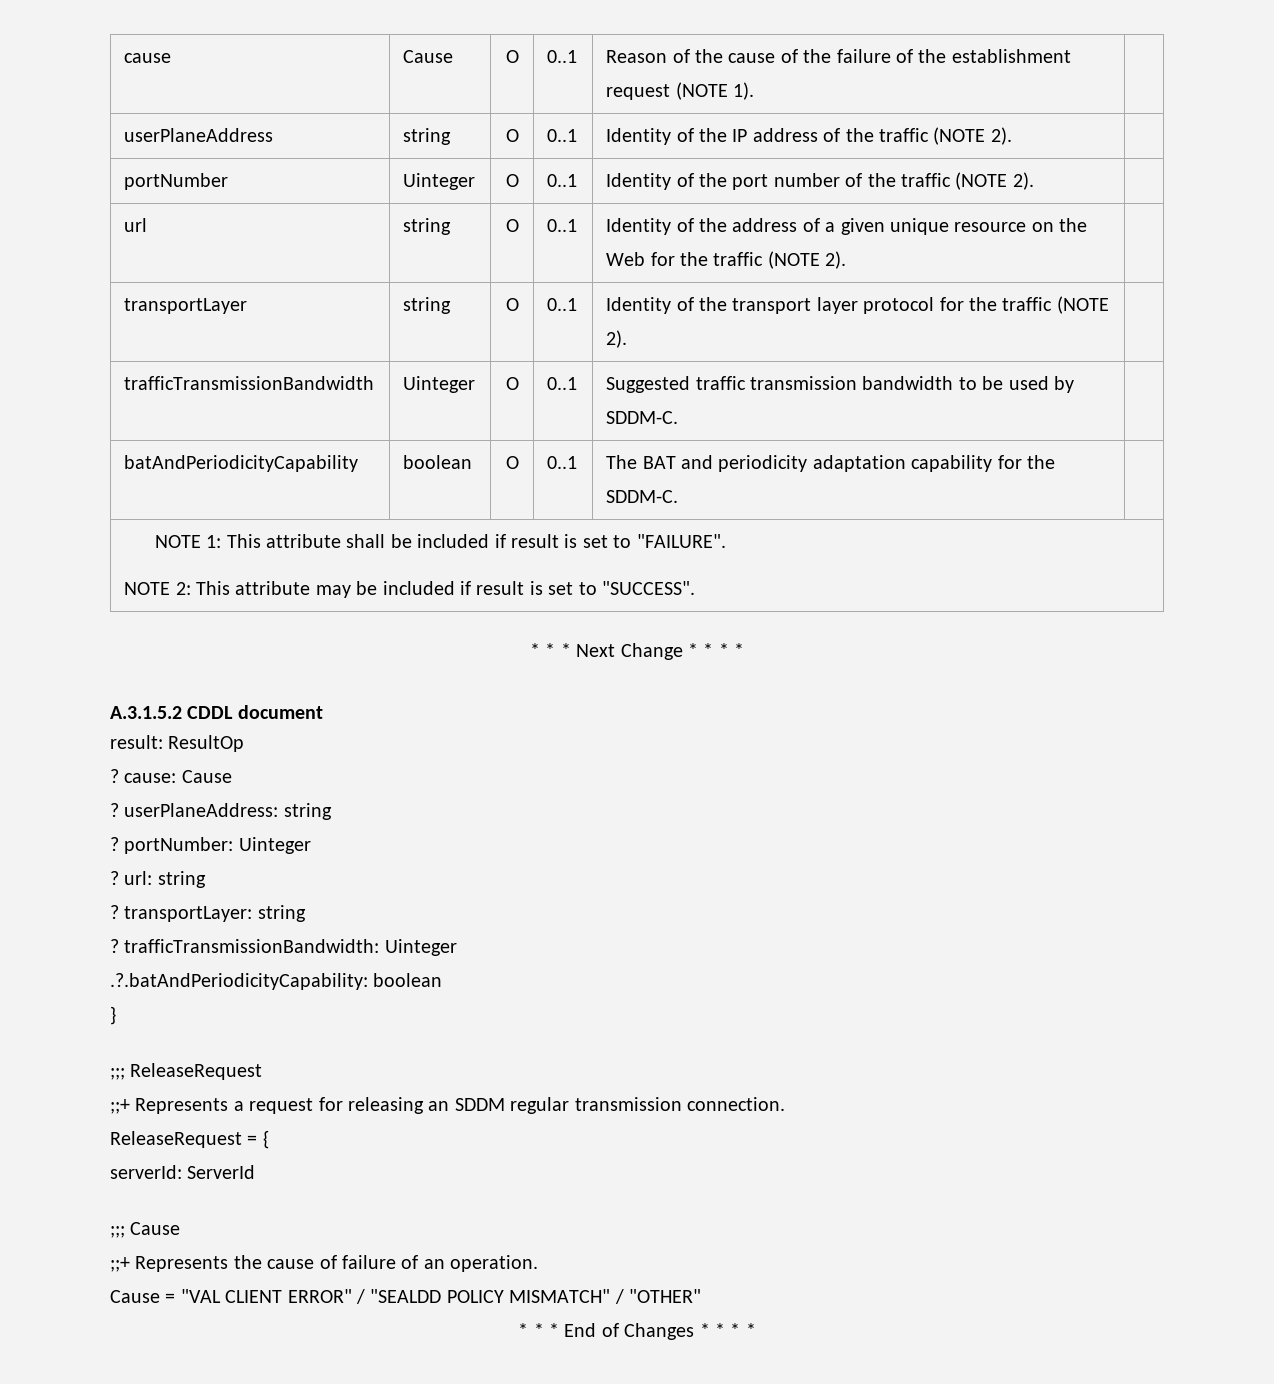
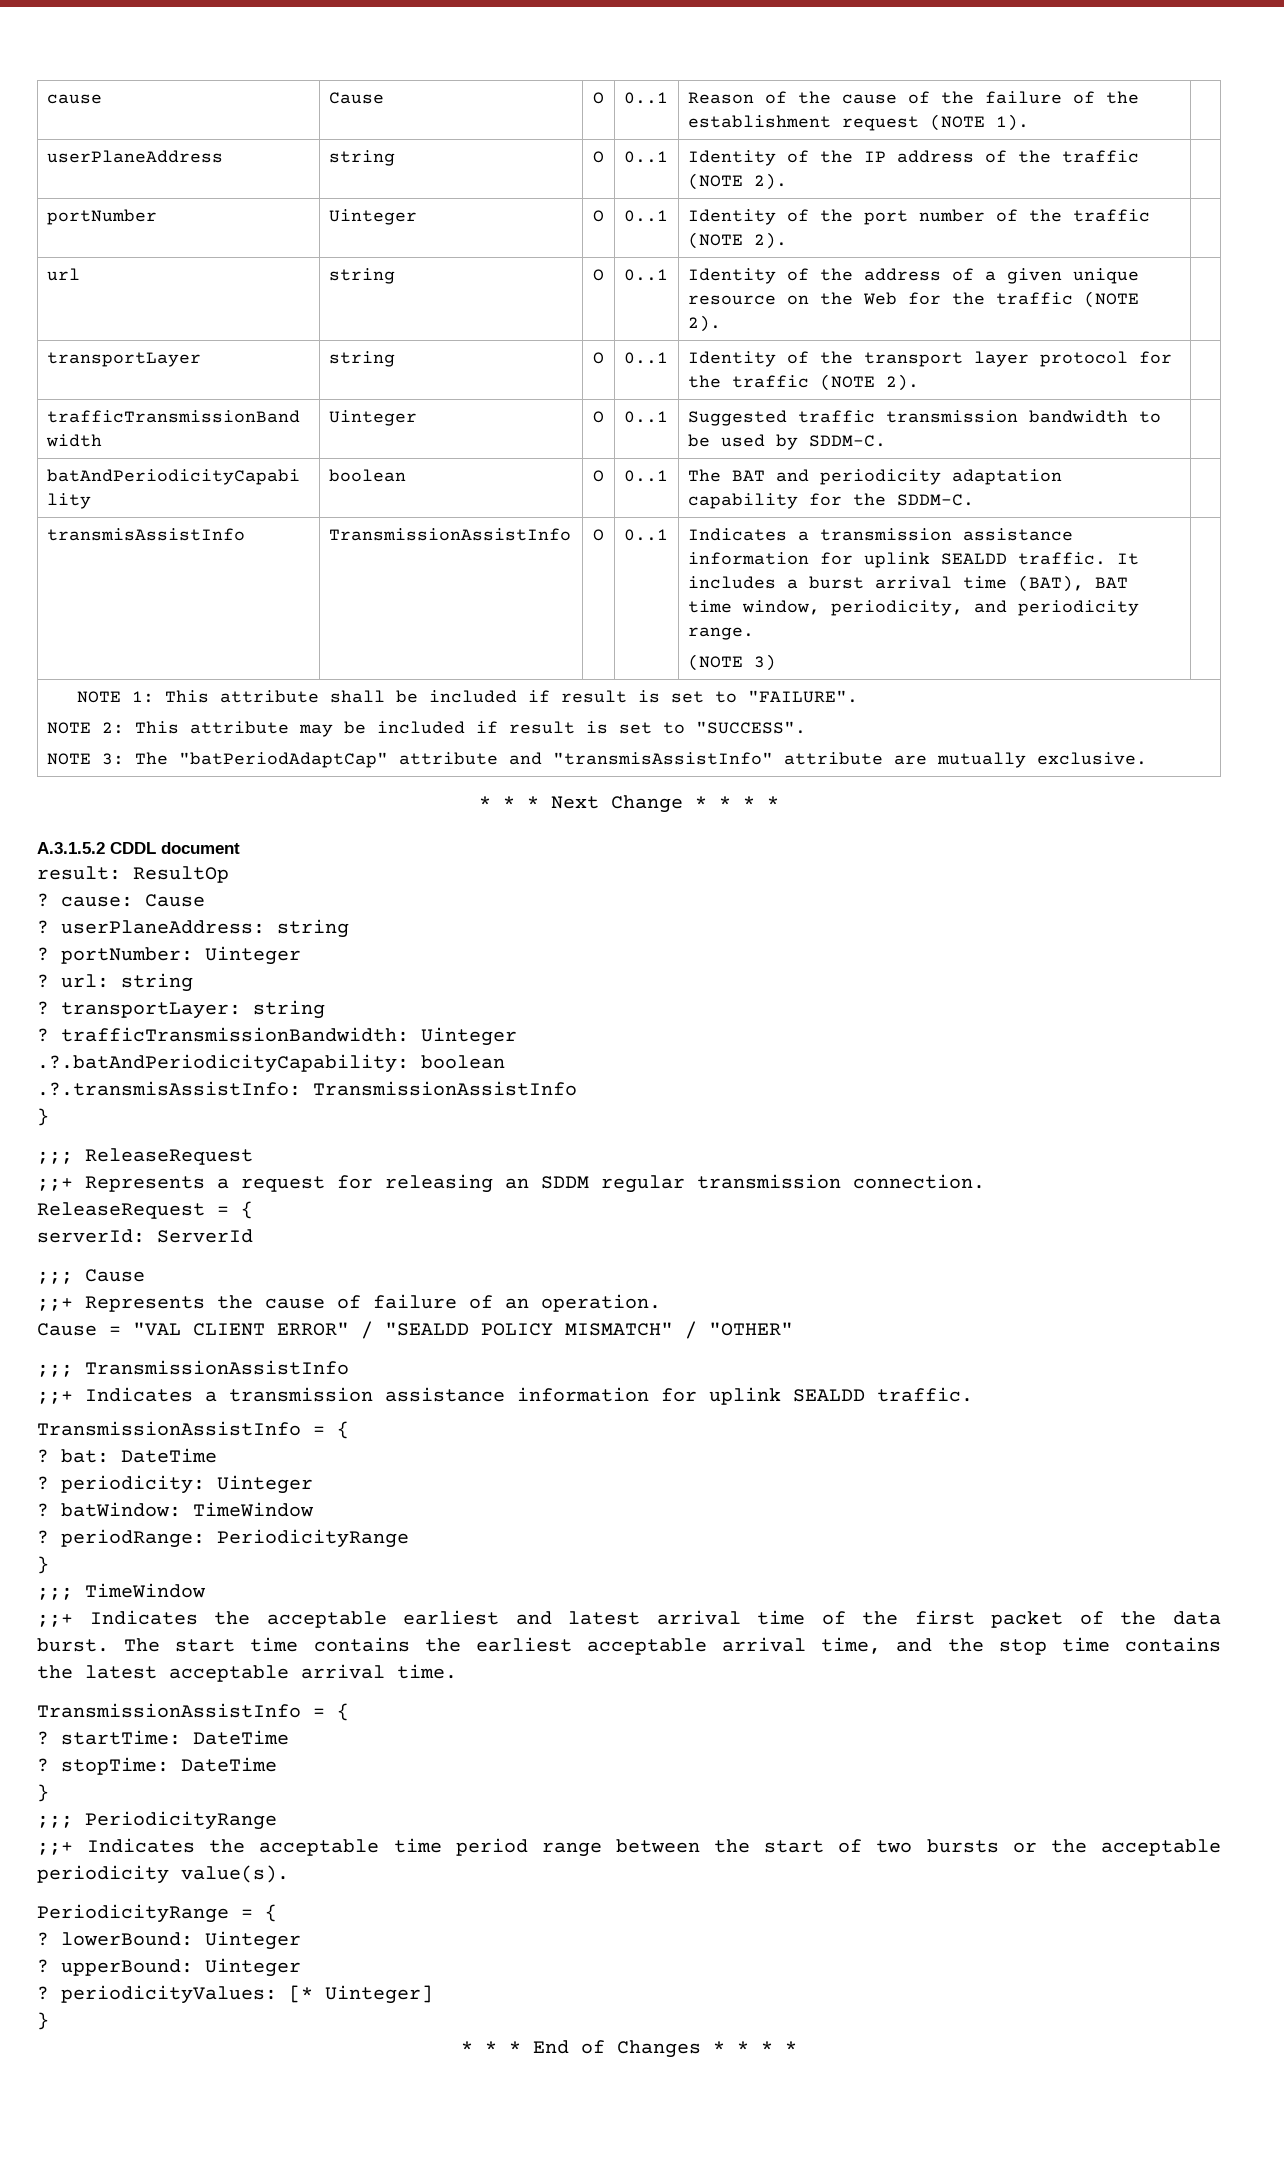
+ transmisAssistInfo | TransmissionAssistInfo | O | 0..1 | Indicates a transmission assistance information for uplink SEALDD traffic. It includes a burst arrival time (BAT), BAT time window, periodicity, and periodicity range.
+ (NOTE 3) |
  NOTE 1: This attribute shall be included if result is set to "FAILURE".
  NOTE 2: This attribute may be included if result is set to "SUCCESS".
+ NOTE 3: The "batPeriodAdaptCap" attribute and "transmisAssistInfo" attribute are mutually exclusive.
+ .?.transmisAssistInfo: TransmissionAssistInfo
+ ;;; TransmissionAssistInfo
+ ;;+ Indicates a transmission assistance information for uplink SEALDD traffic.
+ TransmissionAssistInfo = {
+ ? bat: DateTime
+ ? periodicity: Uinteger
+ ? batWindow: TimeWindow
+ ? periodRange: PeriodicityRange
+ }
+ ;;; TimeWindow
+ ;;+ Indicates the acceptable earliest and latest arrival time of the first packet of the data burst. The start time contains the earliest acceptable arrival time, and the stop time contains the latest acceptable arrival time.
+ TransmissionAssistInfo = {
+ ? startTime: DateTime
+ ? stopTime: DateTime
+ }
+ ;;; PeriodicityRange
+ ;;+ Indicates the acceptable time period range between the start of two bursts or the acceptable periodicity value(s).
+ PeriodicityRange = {
+ ? lowerBound: Uinteger
+ ? upperBound: Uinteger
+ ? periodicityValues: [* Uinteger]
+ }

